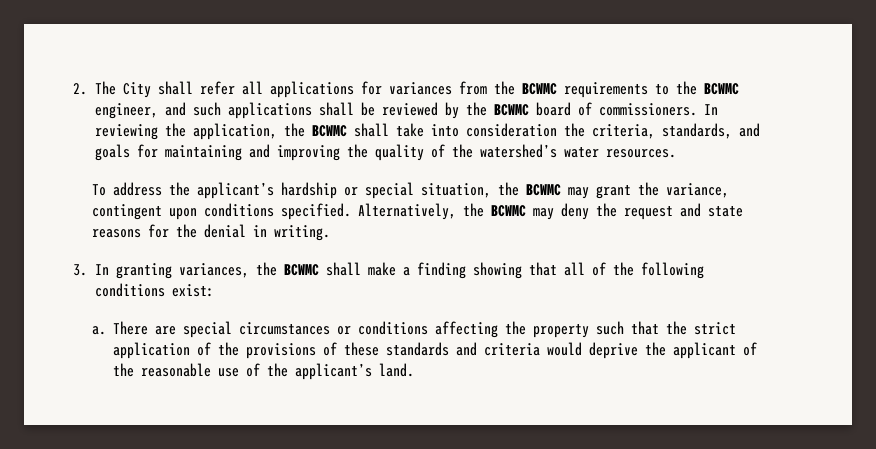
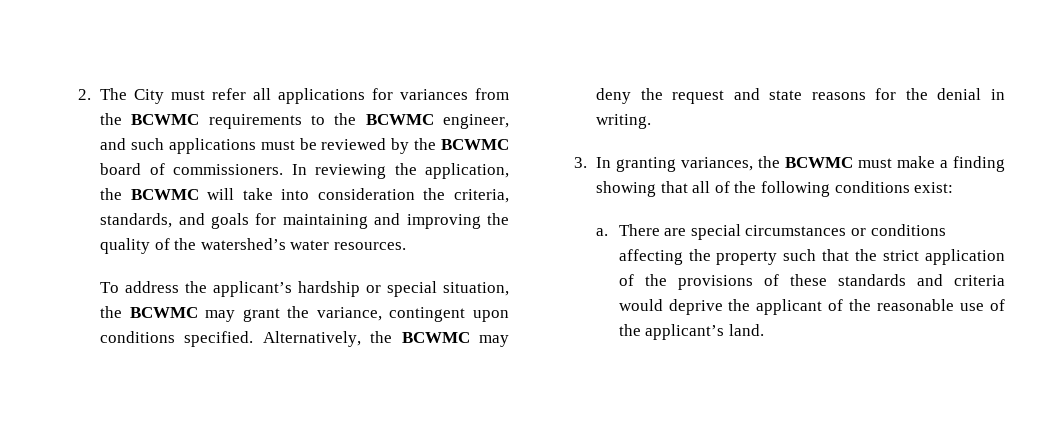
- 2. The City shall refer all applications for variances from the BCWMC requirements to the BCWMC engineer, and such applications shall be reviewed by the BCWMC board of commissioners.
+ 2. The City must refer all applications for variances from the BCWMC requirements to the BCWMC engineer, and such applications must be reviewed by the BCWMC board of commissioners.
- In reviewing the application, the BCWMC shall take into consideration the criteria, standards, and goals for maintaining and improving the quality of the watershed’s water resources.
+ In reviewing the application, the BCWMC will take into consideration the criteria, standards, and goals for maintaining and improving the quality of the watershed’s water resources.
- 3. In granting variances, the BCWMC shall make a finding showing that all of the following conditions exist:
+ 3. In granting variances, the BCWMC must make a finding showing that all of the following conditions exist:

